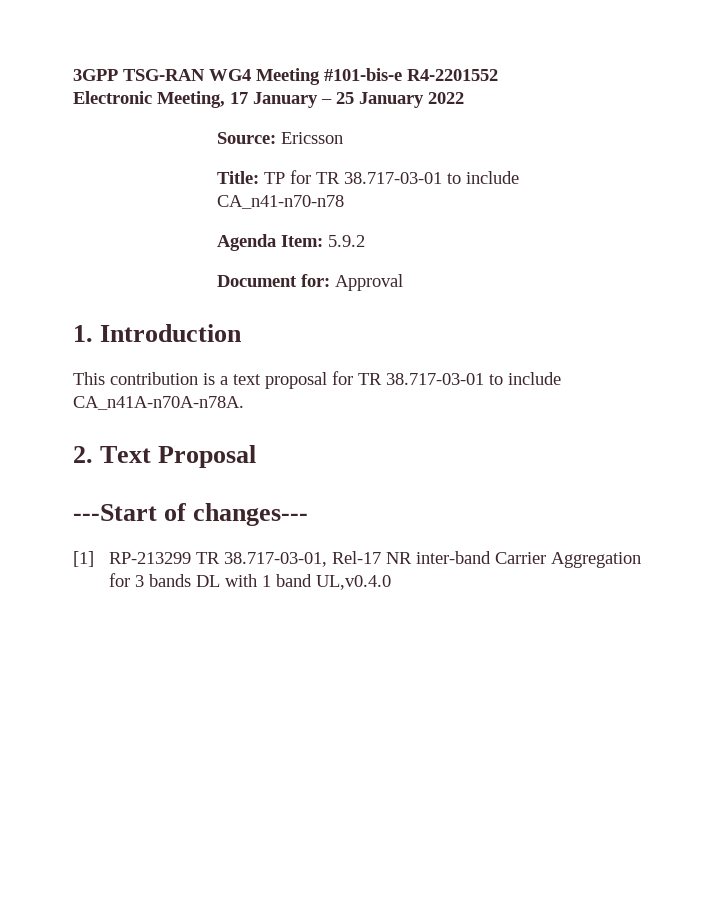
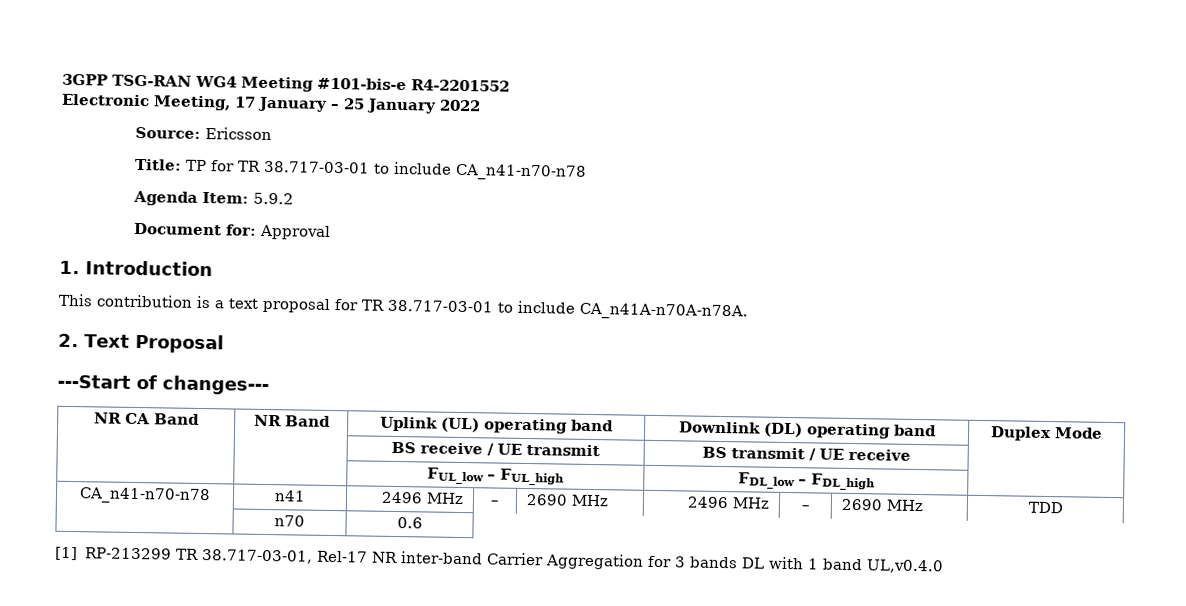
+ NR CA Band | NR Band | Uplink (UL) operating band | Downlink (DL) operating band | Duplex Mode
+ | | BS receive / UE transmit | BS transmit / UE receive |
+ | | FUL_low – FUL_high | FDL_low – FDL_high |
+ CA_n41-n70-n78 | n41 | 2496 MHz | – | 2690 MHz | 2496 MHz | – | 2690 MHz | TDD
+ | n70 | 0.6

